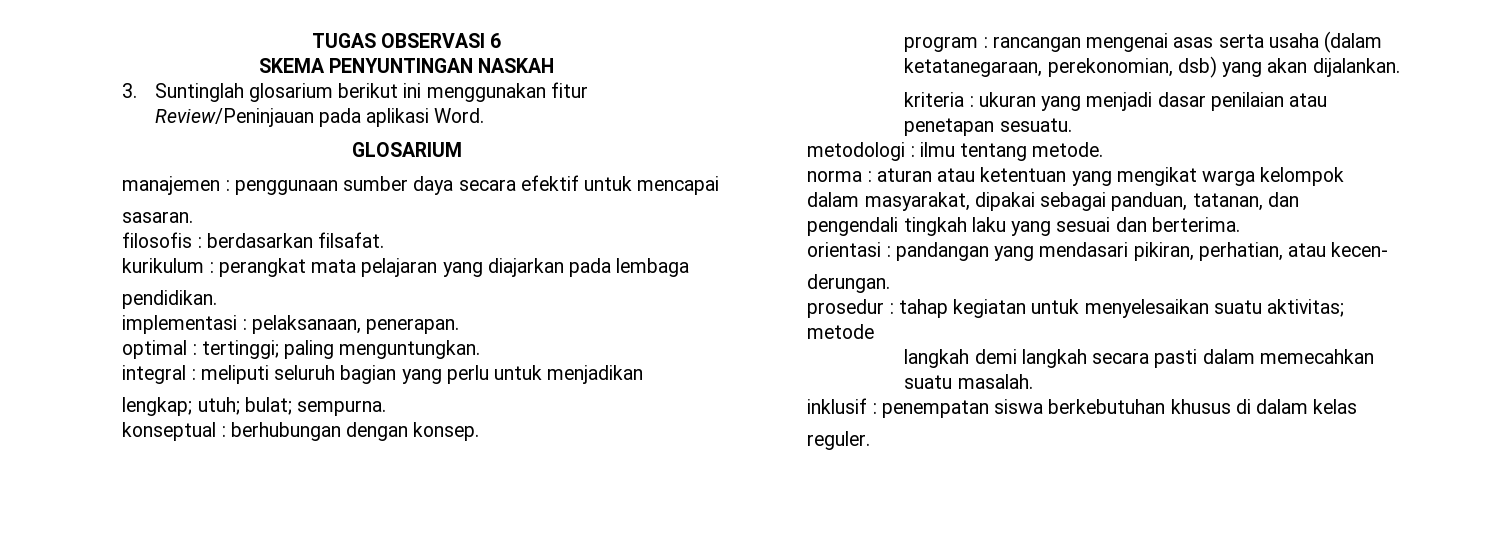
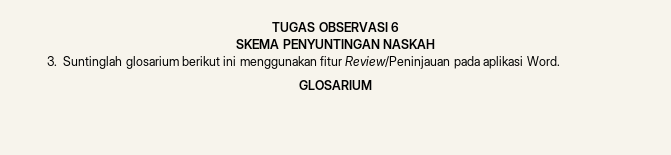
- manajemen : penggunaan sumber daya secara efektif untuk mencapai
- sasaran.
- filosofis : berdasarkan filsafat.
- kurikulum : perangkat mata pelajaran yang diajarkan pada lembaga
- pendidikan.
- implementasi : pelaksanaan, penerapan.
- optimal : tertinggi; paling menguntungkan.
- integral : meliputi seluruh bagian yang perlu untuk menjadikan
- lengkap; utuh; bulat; sempurna.
- konseptual : berhubungan dengan konsep.
- program : rancangan mengenai asas serta usaha (dalam ketatanegaraan, perekonomian, dsb) yang akan dijalankan.
- kriteria : ukuran yang menjadi dasar penilaian atau penetapan sesuatu.
- metodologi : ilmu tentang metode.
- norma : aturan atau ketentuan yang mengikat warga kelompok
- dalam masyarakat, dipakai sebagai panduan, tatanan, dan
- pengendali tingkah laku yang sesuai dan berterima.
- orientasi : pandangan yang mendasari pikiran, perhatian, atau kecen-
- derungan.
- prosedur : tahap kegiatan untuk menyelesaikan suatu aktivitas; metode
- langkah demi langkah secara pasti dalam memecahkan suatu masalah.
- inklusif : penempatan siswa berkebutuhan khusus di dalam kelas
- reguler.

